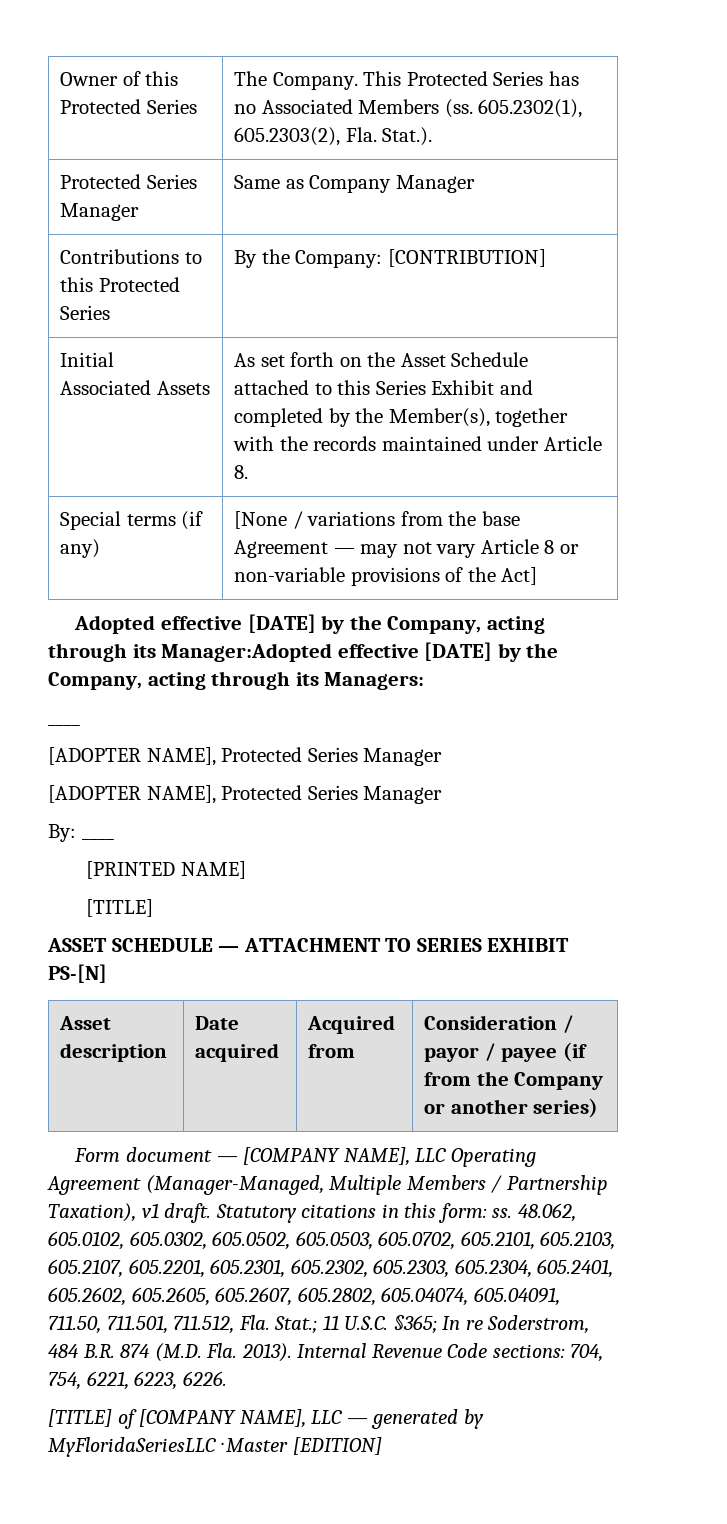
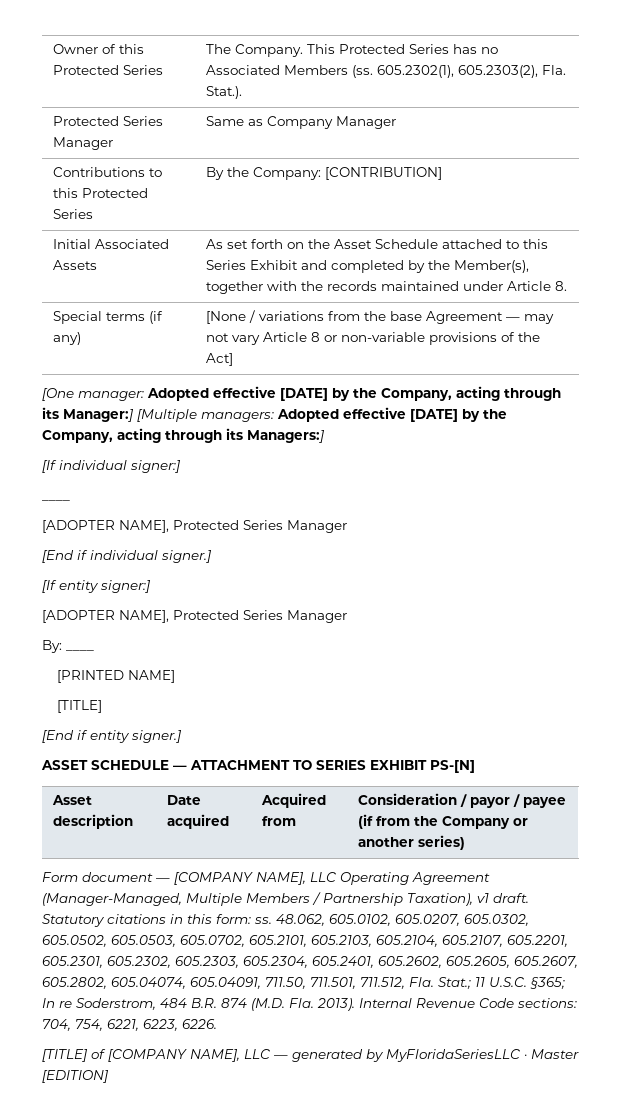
- Adopted effective [DATE] by the Company, acting through its Manager:Adopted effective [DATE] by the Company, acting through its Managers:
+ [One manager: Adopted effective [DATE] by the Company, acting through its Manager:] [Multiple managers: Adopted effective [DATE] by the Company, acting through its Managers:]
+ [If individual signer:]
+ [End if individual signer.]
+ [If entity signer:]
+ [End if entity signer.]
- 48.062, 605.0102, 605.0302, 605.0502, 605.0503, 605.0702, 605.2101, 605.2103, 605.2107, 605.2201, 605.2301, 605.2302, 605.2303, 605.2304, 605.2401, 605.2602, 605.2605, 605.2607, 605.2802, 605.04074, 605.04091, 711.50, 711.501, 711.512, Fla. Stat.; 11 U.S.C. §365; In re Soderstrom, 484 B.R. 874 (M.D. Fla. 2013).
+ 48.062, 605.0102, 605.0207, 605.0302, 605.0502, 605.0503, 605.0702, 605.2101, 605.2103, 605.2104, 605.2107, 605.2201, 605.2301, 605.2302, 605.2303, 605.2304, 605.2401, 605.2602, 605.2605, 605.2607, 605.2802, 605.04074, 605.04091, 711.50, 711.501, 711.512, Fla. Stat.; 11 U.S.C. §365; In re Soderstrom, 484 B.R. 874 (M.D. Fla. 2013).

